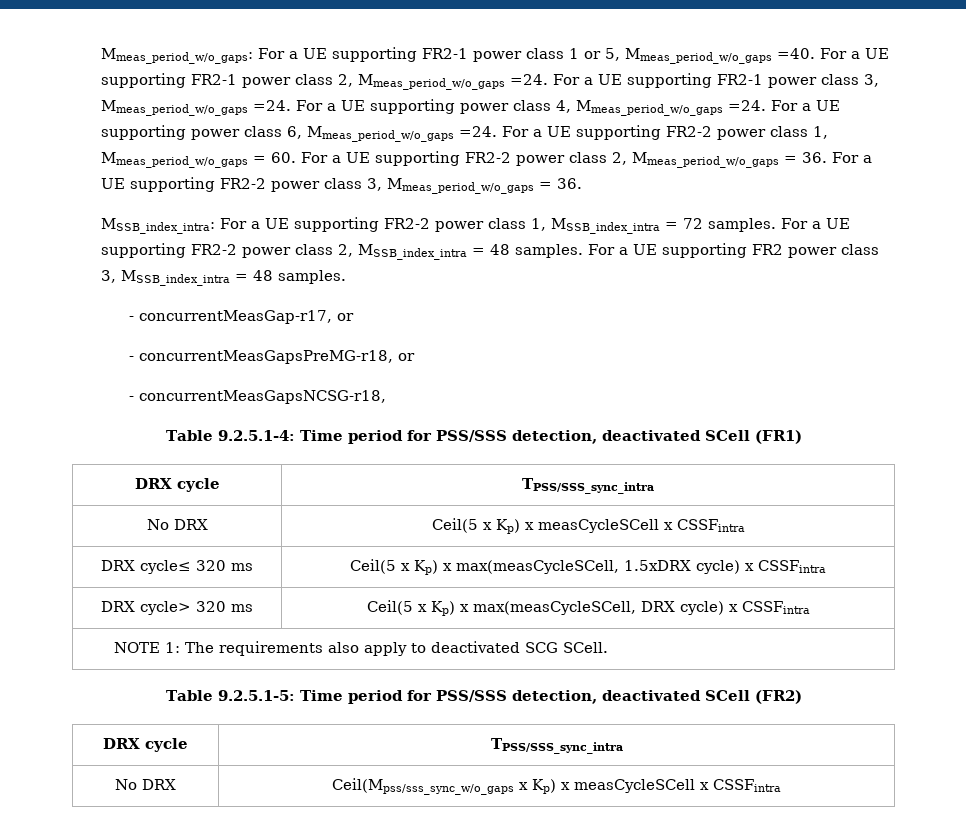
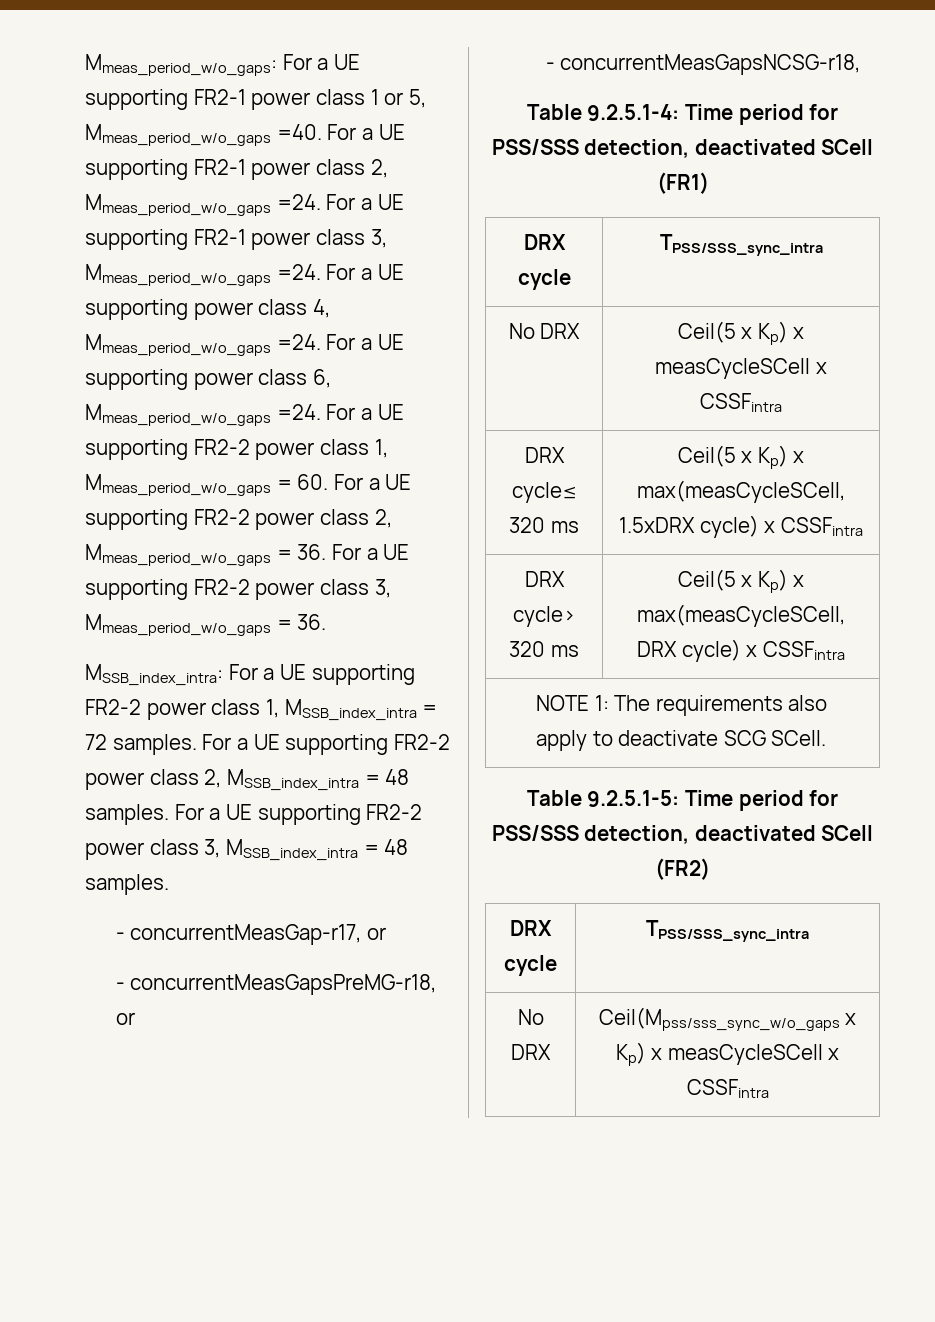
- For a UE supporting FR2 power class 3, MSSB_index_intra = 48 samples.
+ For a UE supporting FR2-2 power class 3, MSSB_index_intra = 48 samples.
- NOTE 1: The requirements also apply to deactivated SCG SCell.
+ NOTE 1: The requirements also apply to deactivate SCG SCell.

